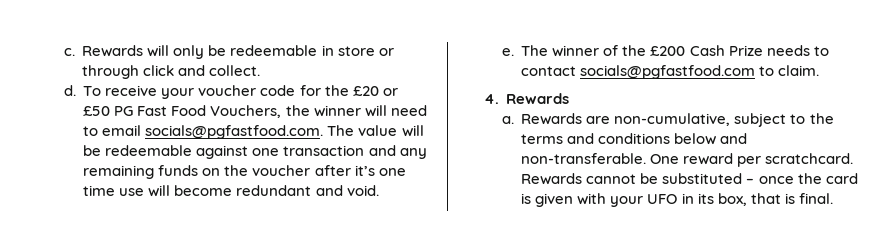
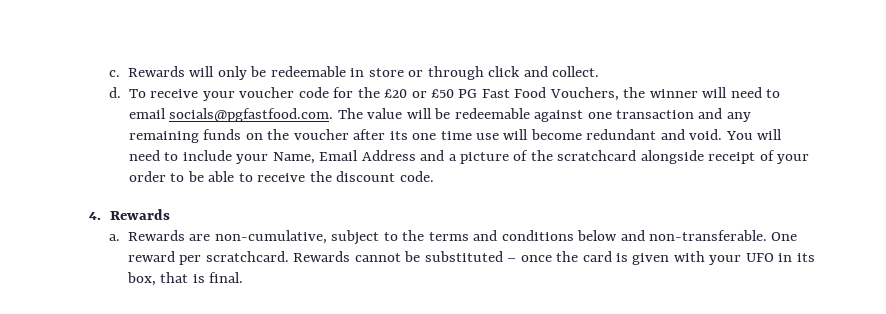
- To receive your voucher code for the £20 or £50 PG Fast Food Vouchers, the winner will need to email socials@pgfastfood.com. The value will be redeemable against one transaction and any remaining funds on the voucher after it’s one time use will become redundant and void.
- e. The winner of the £200 Cash Prize needs to contact socials@pgfastfood.com to claim.
+ To receive your voucher code for the £20 or £50 PG Fast Food Vouchers, the winner will need to email socials@pgfastfood.com. The value will be redeemable against one transaction and any remaining funds on the voucher after its one time use will become redundant and void. You will need to include your Name, Email Address and a picture of the scratchcard alongside receipt of your order to be able to receive the discount code.

